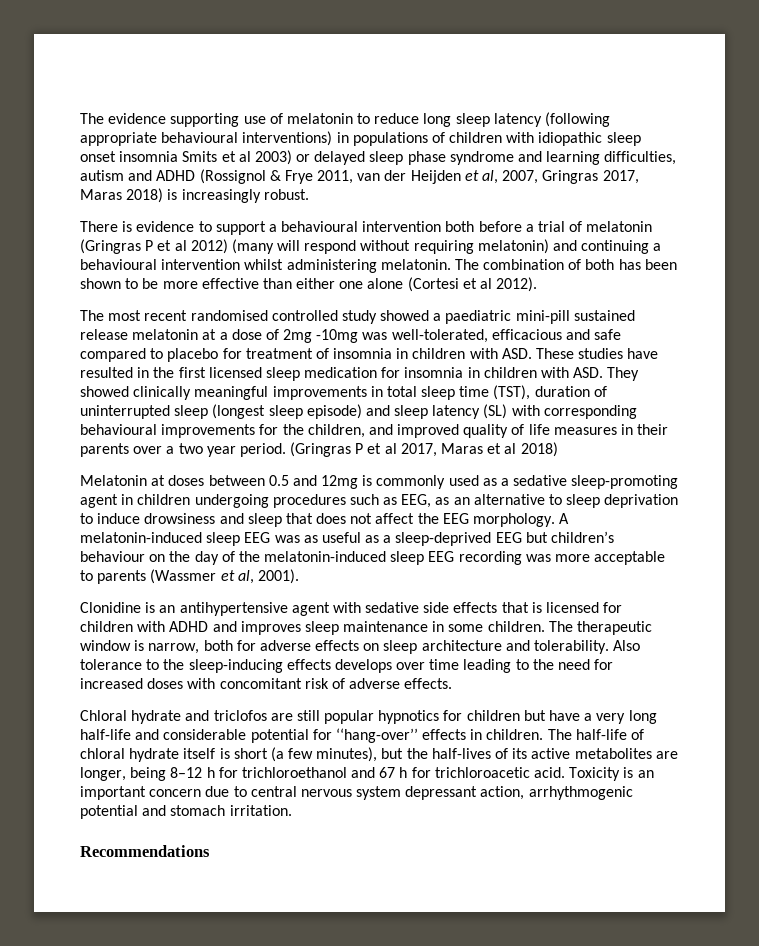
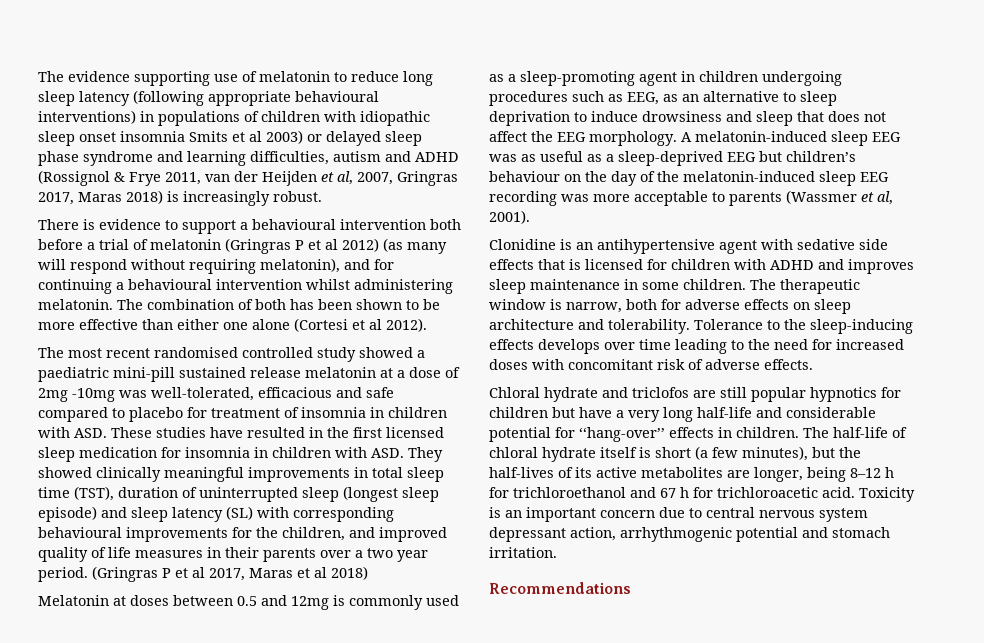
- There is evidence to support a behavioural intervention both before a trial of melatonin (Gringras P et al 2012) (many will respond without requiring melatonin) and continuing a behavioural intervention whilst administering melatonin.
+ There is evidence to support a behavioural intervention both before a trial of melatonin (Gringras P et al 2012) (as many will respond without requiring melatonin), and for continuing a behavioural intervention whilst administering melatonin.
- Melatonin at doses between 0.5 and 12mg is commonly used as a sedative sleep-promoting agent in children undergoing procedures such as EEG, as an alternative to sleep deprivation to induce drowsiness and sleep that does not affect the EEG morphology.
+ Melatonin at doses between 0.5 and 12mg is commonly used as a sleep-promoting agent in children undergoing procedures such as EEG, as an alternative to sleep deprivation to induce drowsiness and sleep that does not affect the EEG morphology.
- Also tolerance to the sleep-inducing effects develops over time leading to the need for increased doses with concomitant risk of adverse effects.
+ Tolerance to the sleep-inducing effects develops over time leading to the need for increased doses with concomitant risk of adverse effects.

